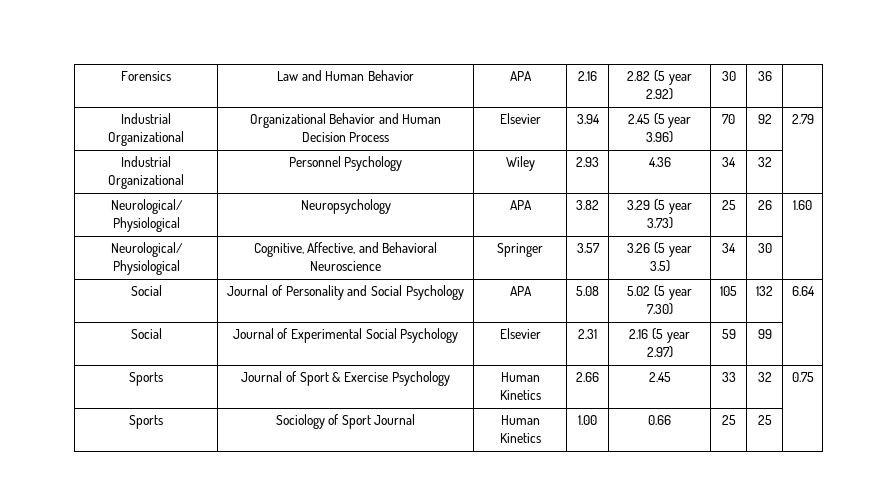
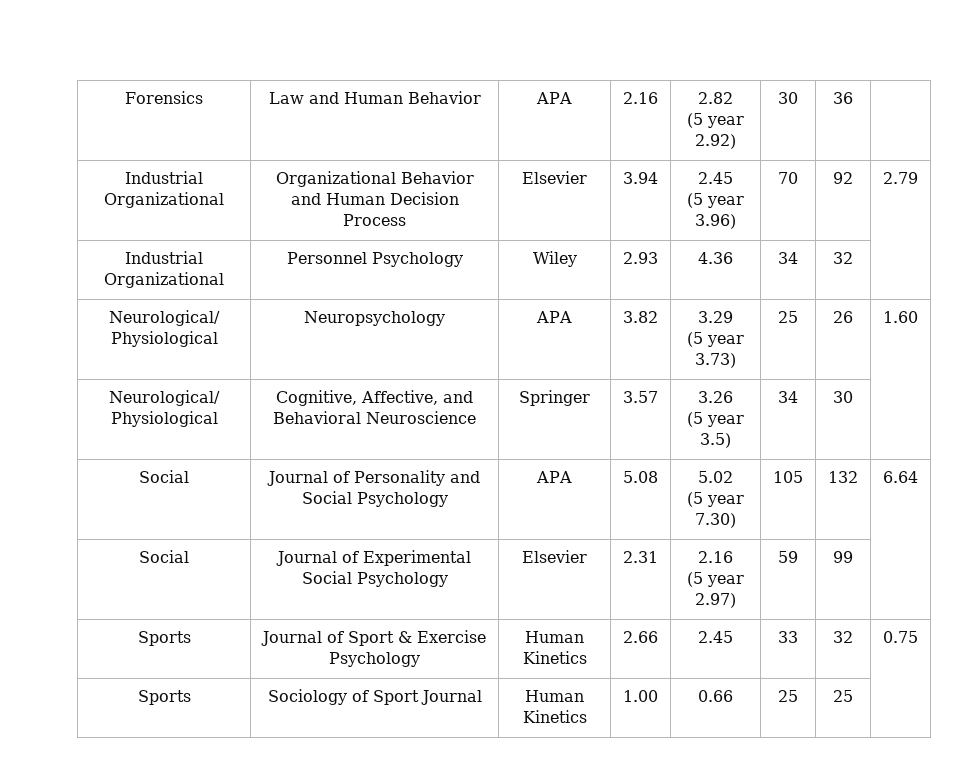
- Forensics | Law and Human Behavior | APA | 2.16 | 2.82 (5 year 2.92) | 30 | 36 |
+ Forensics | Law and Human Behavior | APA | 2.16 | 2.82
+ (5 year 2.92) | 30 | 36 |
- Industrial Organizational | Organizational Behavior and Human Decision Process | Elsevier | 3.94 | 2.45 (5 year 3.96) | 70 | 92 | 2.79
+ Industrial Organizational | Organizational Behavior and Human Decision Process | Elsevier | 3.94 | 2.45
+ (5 year 3.96) | 70 | 92 | 2.79
- Neurological/ Physiological | Neuropsychology | APA | 3.82 | 3.29 (5 year 3.73) | 25 | 26 | 1.60
+ Neurological/ Physiological | Neuropsychology | APA | 3.82 | 3.29
+ (5 year 3.73) | 25 | 26 | 1.60
- Neurological/ Physiological | Cognitive, Affective, and Behavioral Neuroscience | Springer | 3.57 | 3.26 (5 year 3.5) | 34 | 30 |
+ Neurological/ Physiological | Cognitive, Affective, and Behavioral Neuroscience | Springer | 3.57 | 3.26
+ (5 year 3.5) | 34 | 30 |
- Social | Journal of Personality and Social Psychology | APA | 5.08 | 5.02 (5 year 7.30) | 105 | 132 | 6.64
+ Social | Journal of Personality and Social Psychology | APA | 5.08 | 5.02
+ (5 year 7.30) | 105 | 132 | 6.64
- Social | Journal of Experimental Social Psychology | Elsevier | 2.31 | 2.16 (5 year 2.97) | 59 | 99 |
+ Social | Journal of Experimental Social Psychology | Elsevier | 2.31 | 2.16
+ (5 year 2.97) | 59 | 99 |

